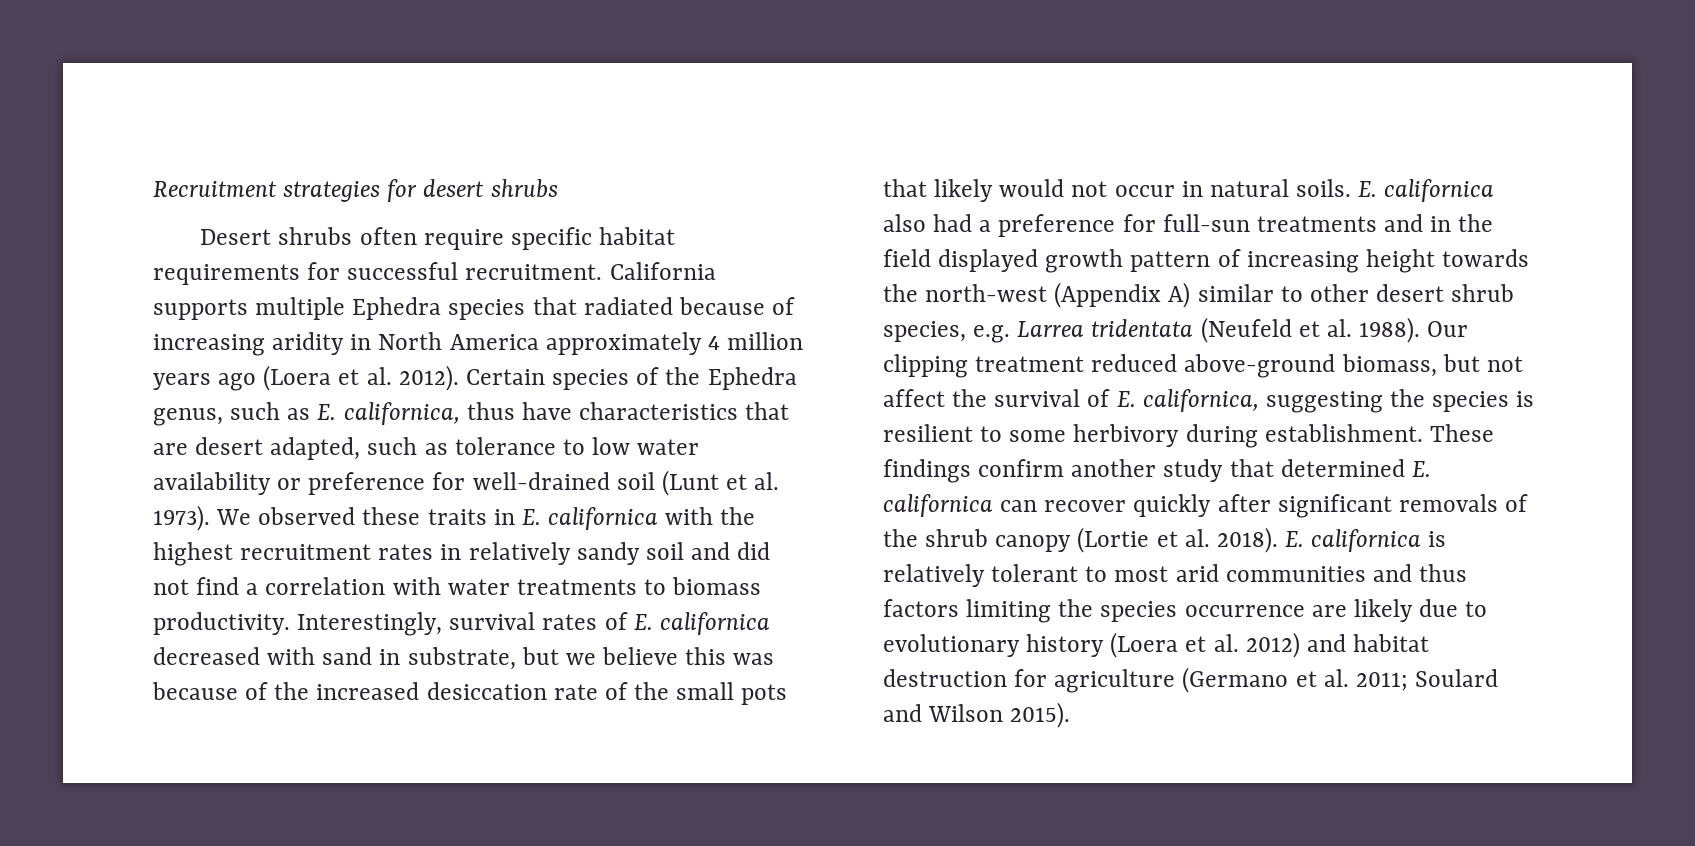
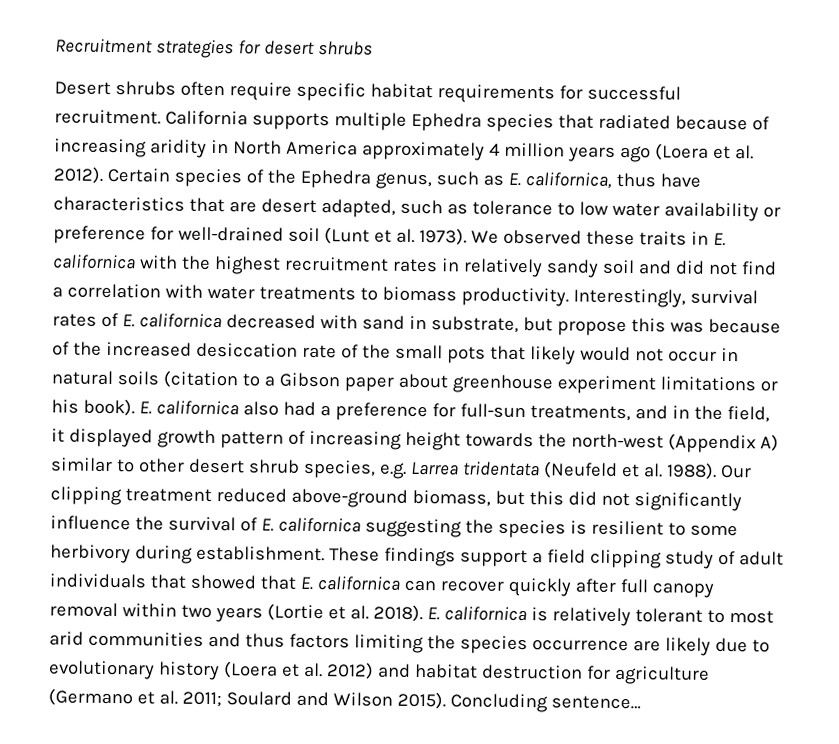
- Interestingly, survival rates of E. californica decreased with sand in substrate, but we believe this was because of the increased desiccation rate of the small pots that likely would not occur in natural soils.
+ Interestingly, survival rates of E. californica decreased with sand in substrate, but propose this was because of the increased desiccation rate of the small pots that likely would not occur in natural soils (citation to a Gibson paper about greenhouse experiment limitations or his book).
- E. californica also had a preference for full-sun treatments and in the field displayed growth pattern of increasing height towards the north-west (Appendix A) similar to other desert shrub species, e.g. Larrea tridentata (Neufeld et al. 1988).
+ E. californica also had a preference for full-sun treatments, and in the field, it displayed growth pattern of increasing height towards the north-west (Appendix A) similar to other desert shrub species, e.g. Larrea tridentata (Neufeld et al. 1988).
- Our clipping treatment reduced above-ground biomass, but not affect the survival of E. californica, suggesting the species is resilient to some herbivory during establishment.
+ Our clipping treatment reduced above-ground biomass, but this did not significantly influence the survival of E. californica suggesting the species is resilient to some herbivory during establishment.
- These findings confirm another study that determined E. californica can recover quickly after significant removals of the shrub canopy (Lortie et al. 2018).
+ These findings support a field clipping study of adult individuals that showed that E. californica can recover quickly after full canopy removal within two years (Lortie et al. 2018).
+ Concluding sentence…

